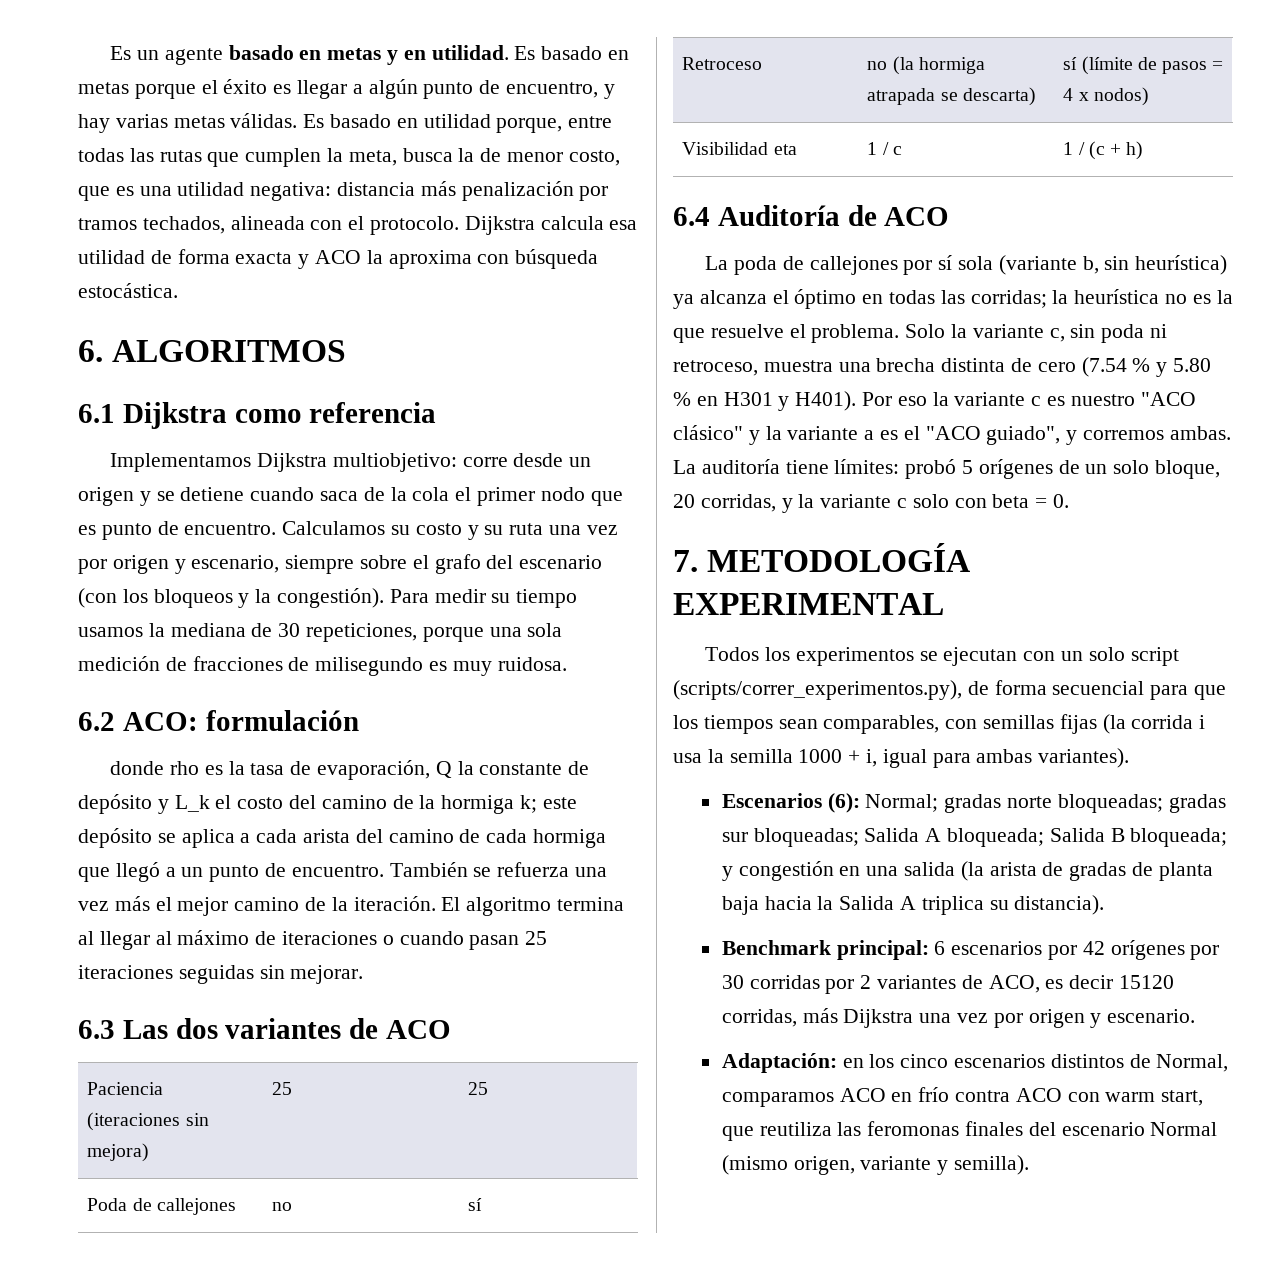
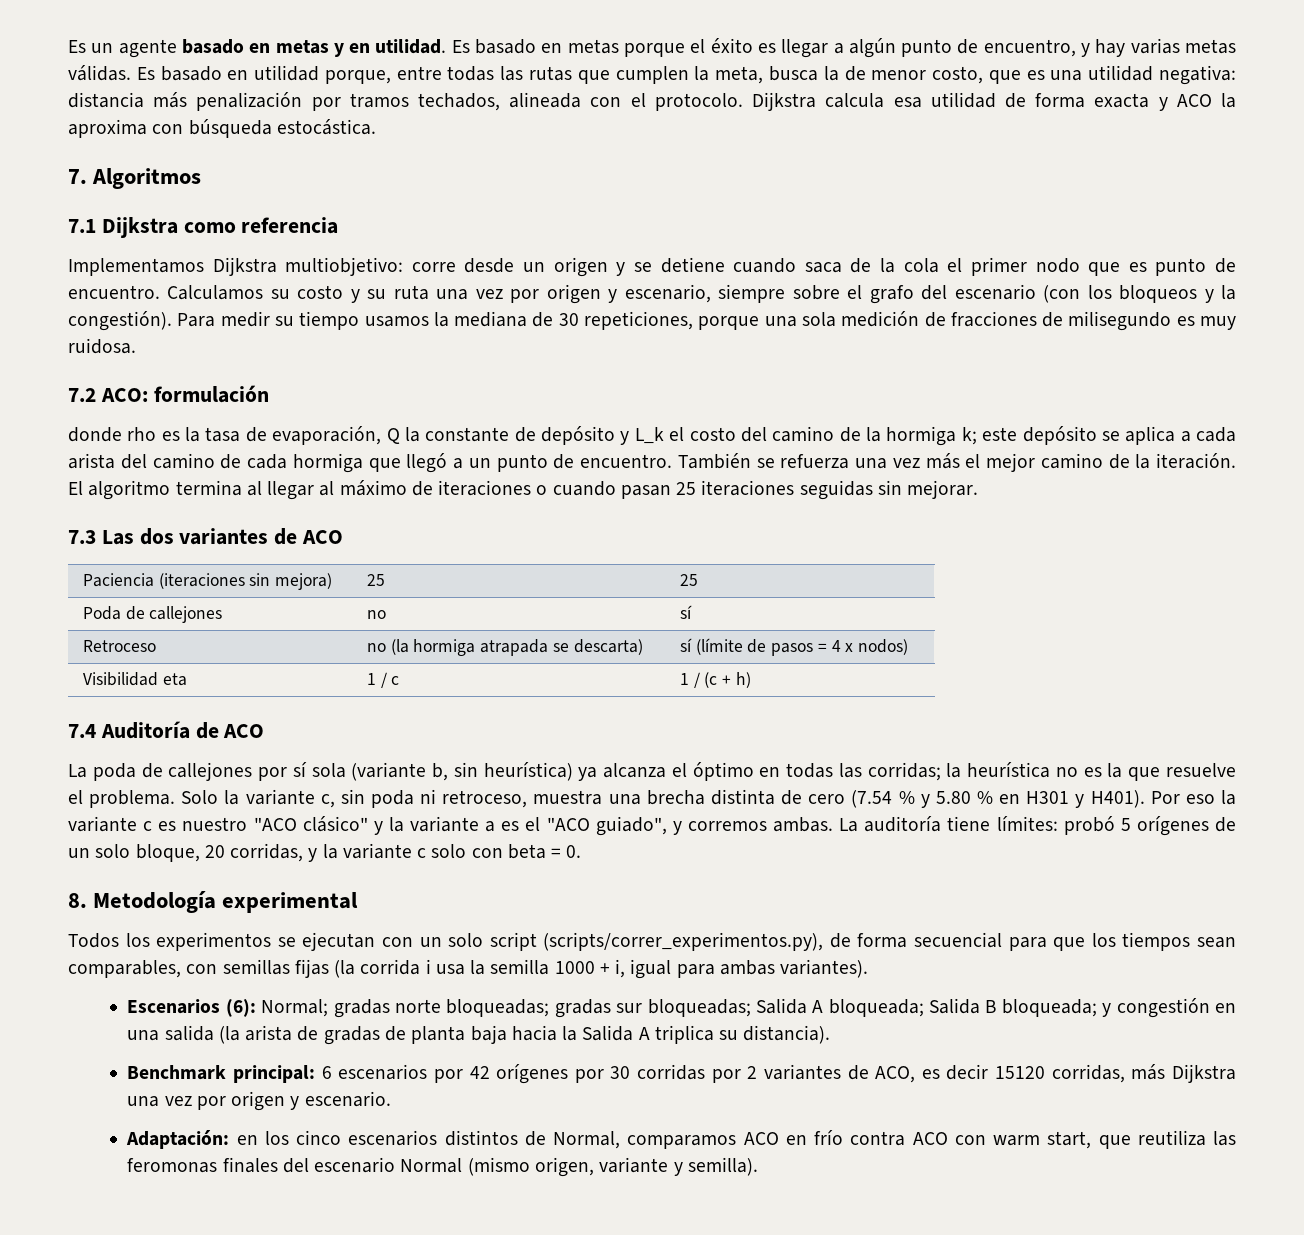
- 6. ALGORITMOS
- 6.1 Dijkstra como referencia
+ 7. Algoritmos
+ 7.1 Dijkstra como referencia
- 6.2 ACO: formulación
+ 7.2 ACO: formulación
- 6.3 Las dos variantes de ACO
+ 7.3 Las dos variantes de ACO
- 6.4 Auditoría de ACO
+ 7.4 Auditoría de ACO
- 7. METODOLOGÍA EXPERIMENTAL
+ 8. Metodología experimental

